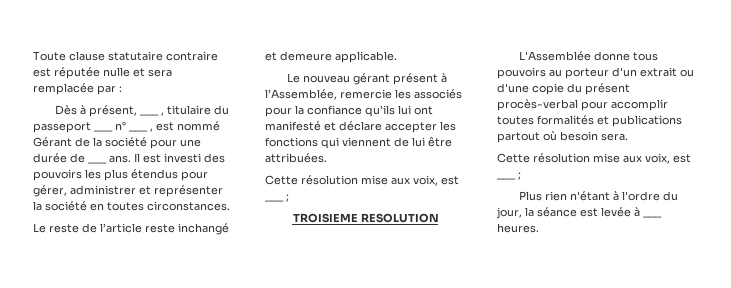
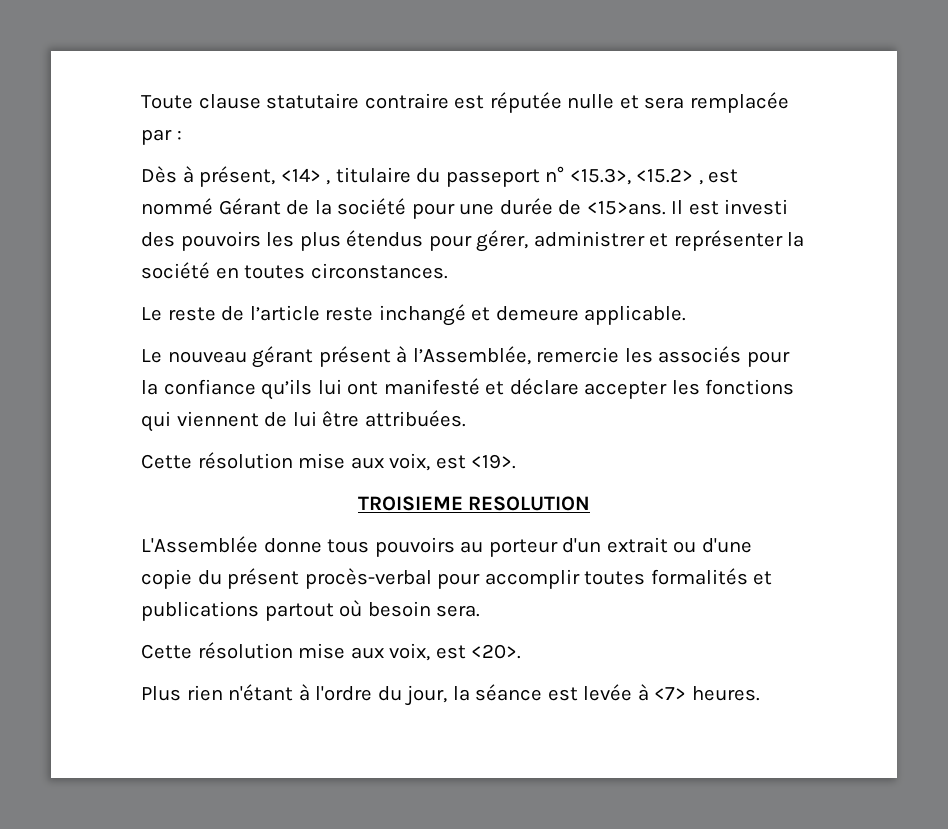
- Dès à présent, ___ , titulaire du passeport ___ n° ___ , est nommé Gérant de la société pour une durée de ___ ans.
+ Dès à présent, <14> , titulaire du passeport n° <15.3>, <15.2> , est nommé Gérant de la société pour une durée de <15>ans.
  Le nouveau gérant présent à l’Assemblée, remercie les associés pour la confiance qu’ils lui ont manifesté et déclare accepter les fonctions qui viennent de lui être attribuées.
- Cette résolution mise aux voix, est ___ ;
+ Cette résolution mise aux voix, est <19>.
  L'Assemblée donne tous pouvoirs au porteur d'un extrait ou d'une copie du présent procès-verbal pour accomplir toutes formalités et publications partout où besoin sera.
- Cette résolution mise aux voix, est ___ ;
+ Cette résolution mise aux voix, est <20>.
- Plus rien n'étant à l'ordre du jour, la séance est levée à ___ heures.
+ Plus rien n'étant à l'ordre du jour, la séance est levée à <7> heures.

